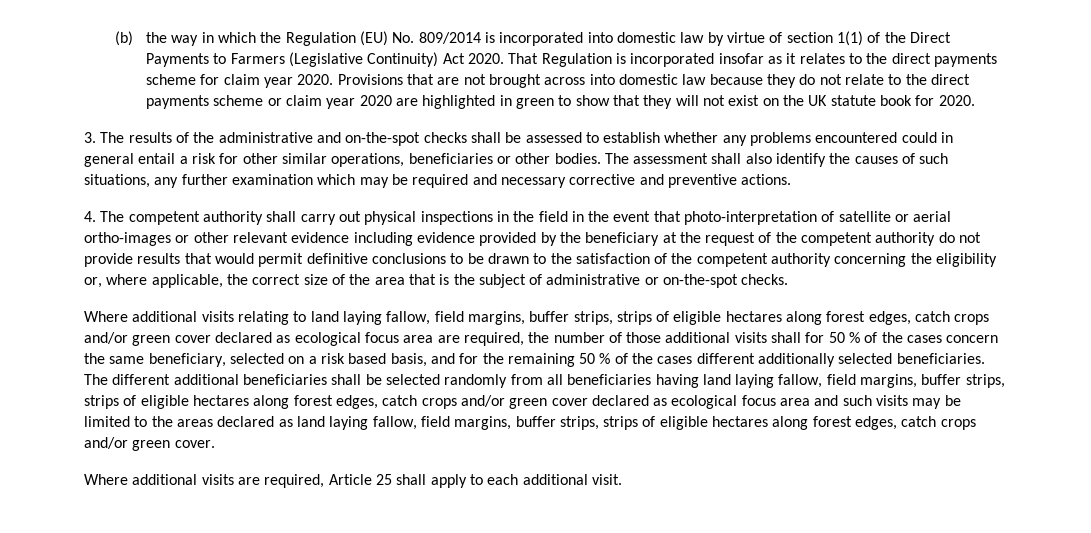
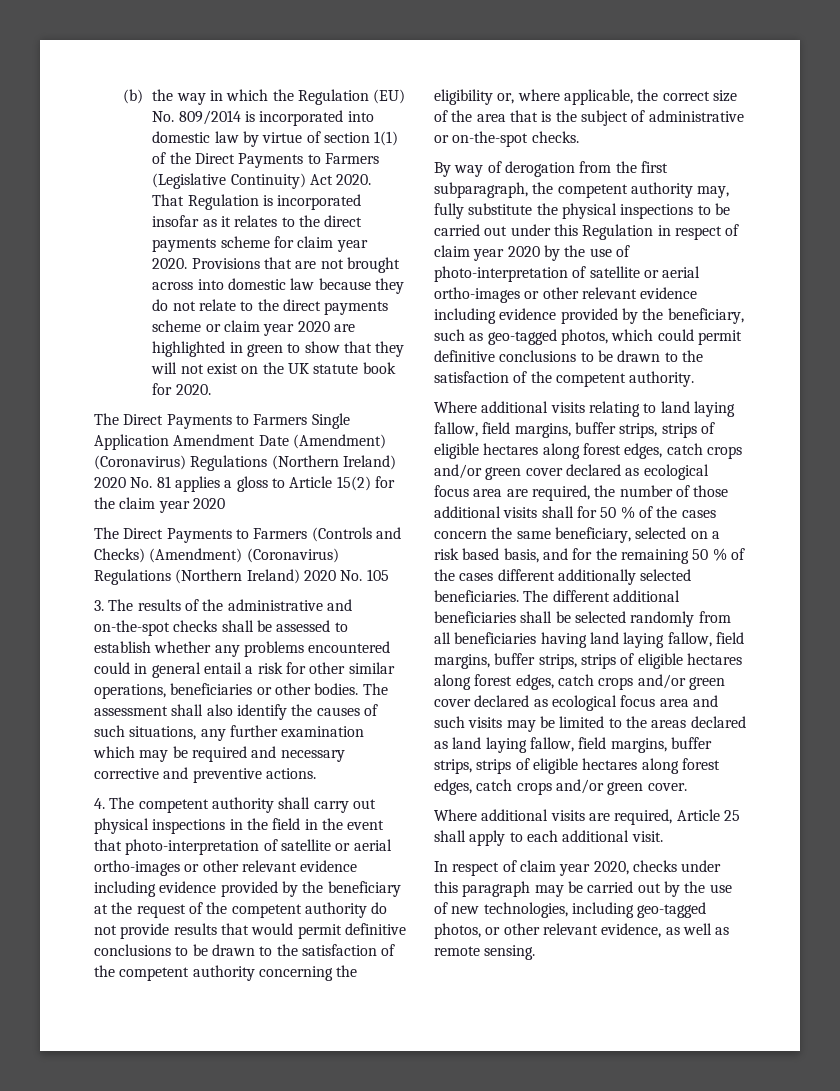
+ The Direct Payments to Farmers Single Application Amendment Date (Amendment) (Coronavirus) Regulations (Northern Ireland) 2020 No. 81 applies a gloss to Article 15(2) for the claim year 2020
+ The Direct Payments to Farmers (Controls and Checks) (Amendment) (Coronavirus) Regulations (Northern Ireland) 2020 No. 105
+ By way of derogation from the first subparagraph, the competent authority may, fully substitute the physical inspections to be carried out under this Regulation in respect of claim year 2020 by the use of photo-interpretation of satellite or aerial ortho-images or other relevant evidence including evidence provided by the beneficiary, such as geo-tagged photos, which could permit definitive conclusions to be drawn to the satisfaction of the competent authority.
+ In respect of claim year 2020, checks under this paragraph may be carried out by the use of new technologies, including geo-tagged photos, or other relevant evidence, as well as remote sensing.

